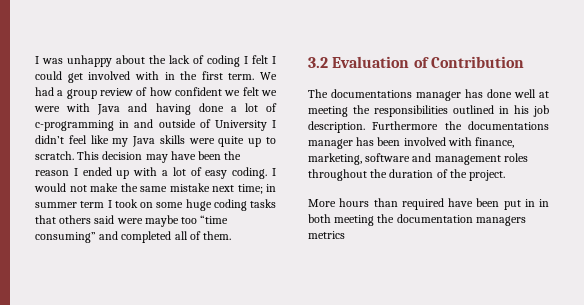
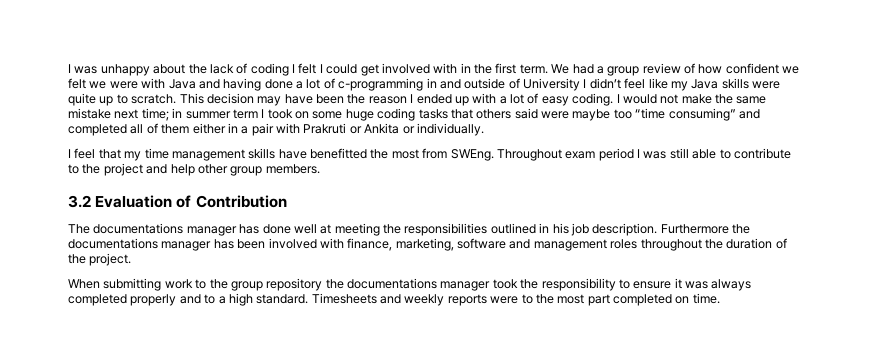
- I would not make the same mistake next time; in summer term I took on some huge coding tasks that others said were maybe too “time consuming” and completed all of them.
+ I would not make the same mistake next time; in summer term I took on some huge coding tasks that others said were maybe too “time consuming” and completed all of them either in a pair with Prakruti or Ankita or individually.
+ I feel that my time management skills have benefitted the most from SWEng. Throughout exam period I was still able to contribute to the project and help other group members.
- More hours than required have been put in in both meeting the documentation managers metrics
+ When submitting work to the group repository the documentations manager took the responsibility to ensure it was always completed properly and to a high standard. Timesheets and weekly reports were to the most part completed on time.

